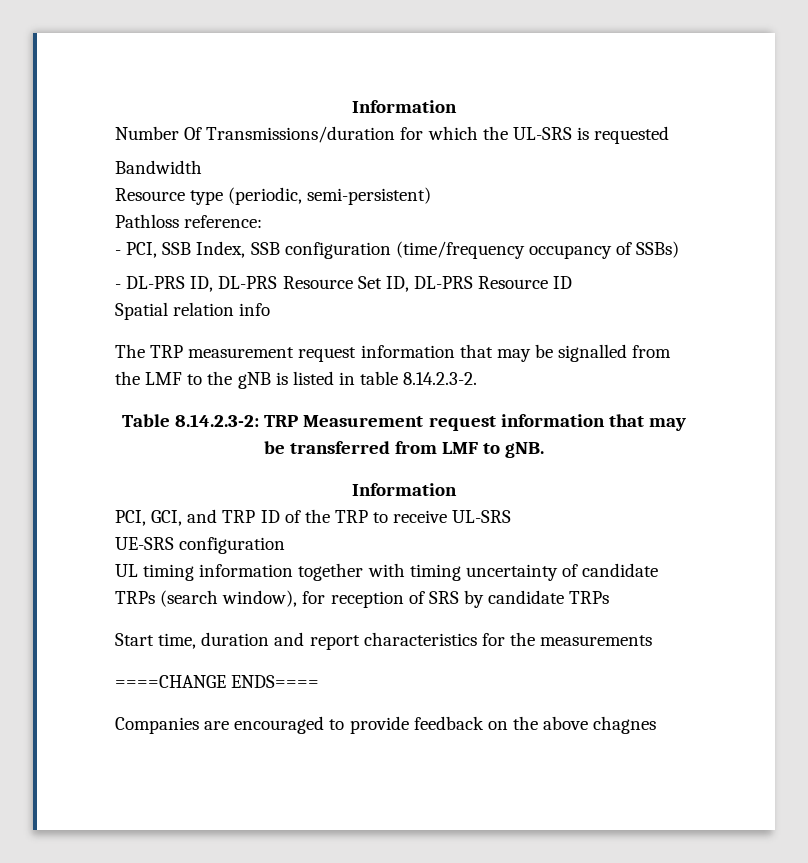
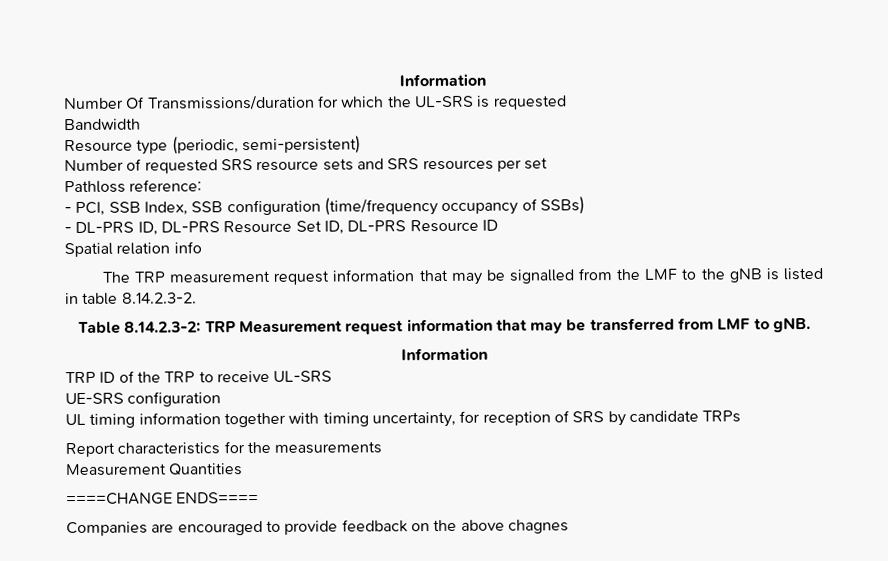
+ Number of requested SRS resource sets and SRS resources per set
- PCI, GCI, and TRP ID of the TRP to receive UL-SRS
+ TRP ID of the TRP to receive UL-SRS
- UL timing information together with timing uncertainty of candidate TRPs (search window), for reception of SRS by candidate TRPs
+ UL timing information together with timing uncertainty, for reception of SRS by candidate TRPs
- Start time, duration and report characteristics for the measurements
+ Report characteristics for the measurements
+ Measurement Quantities

